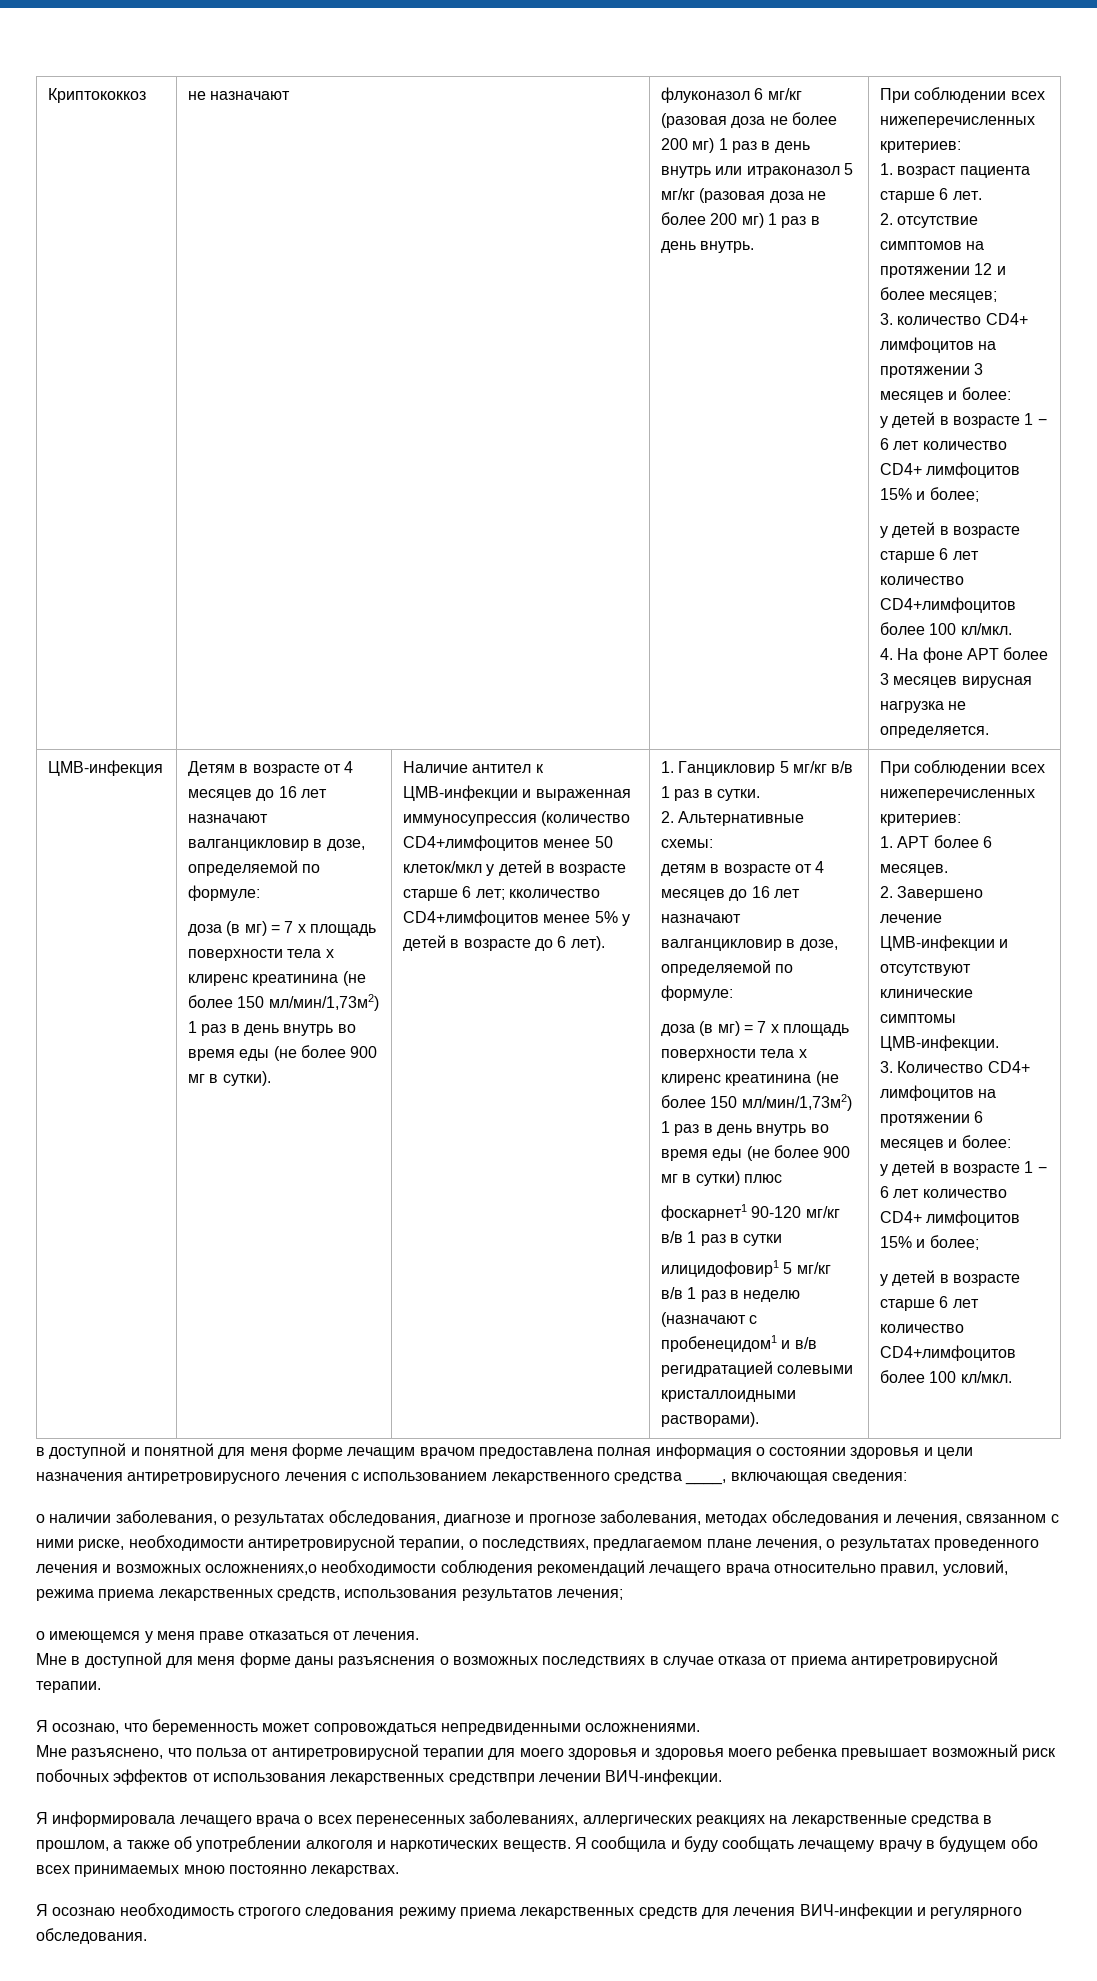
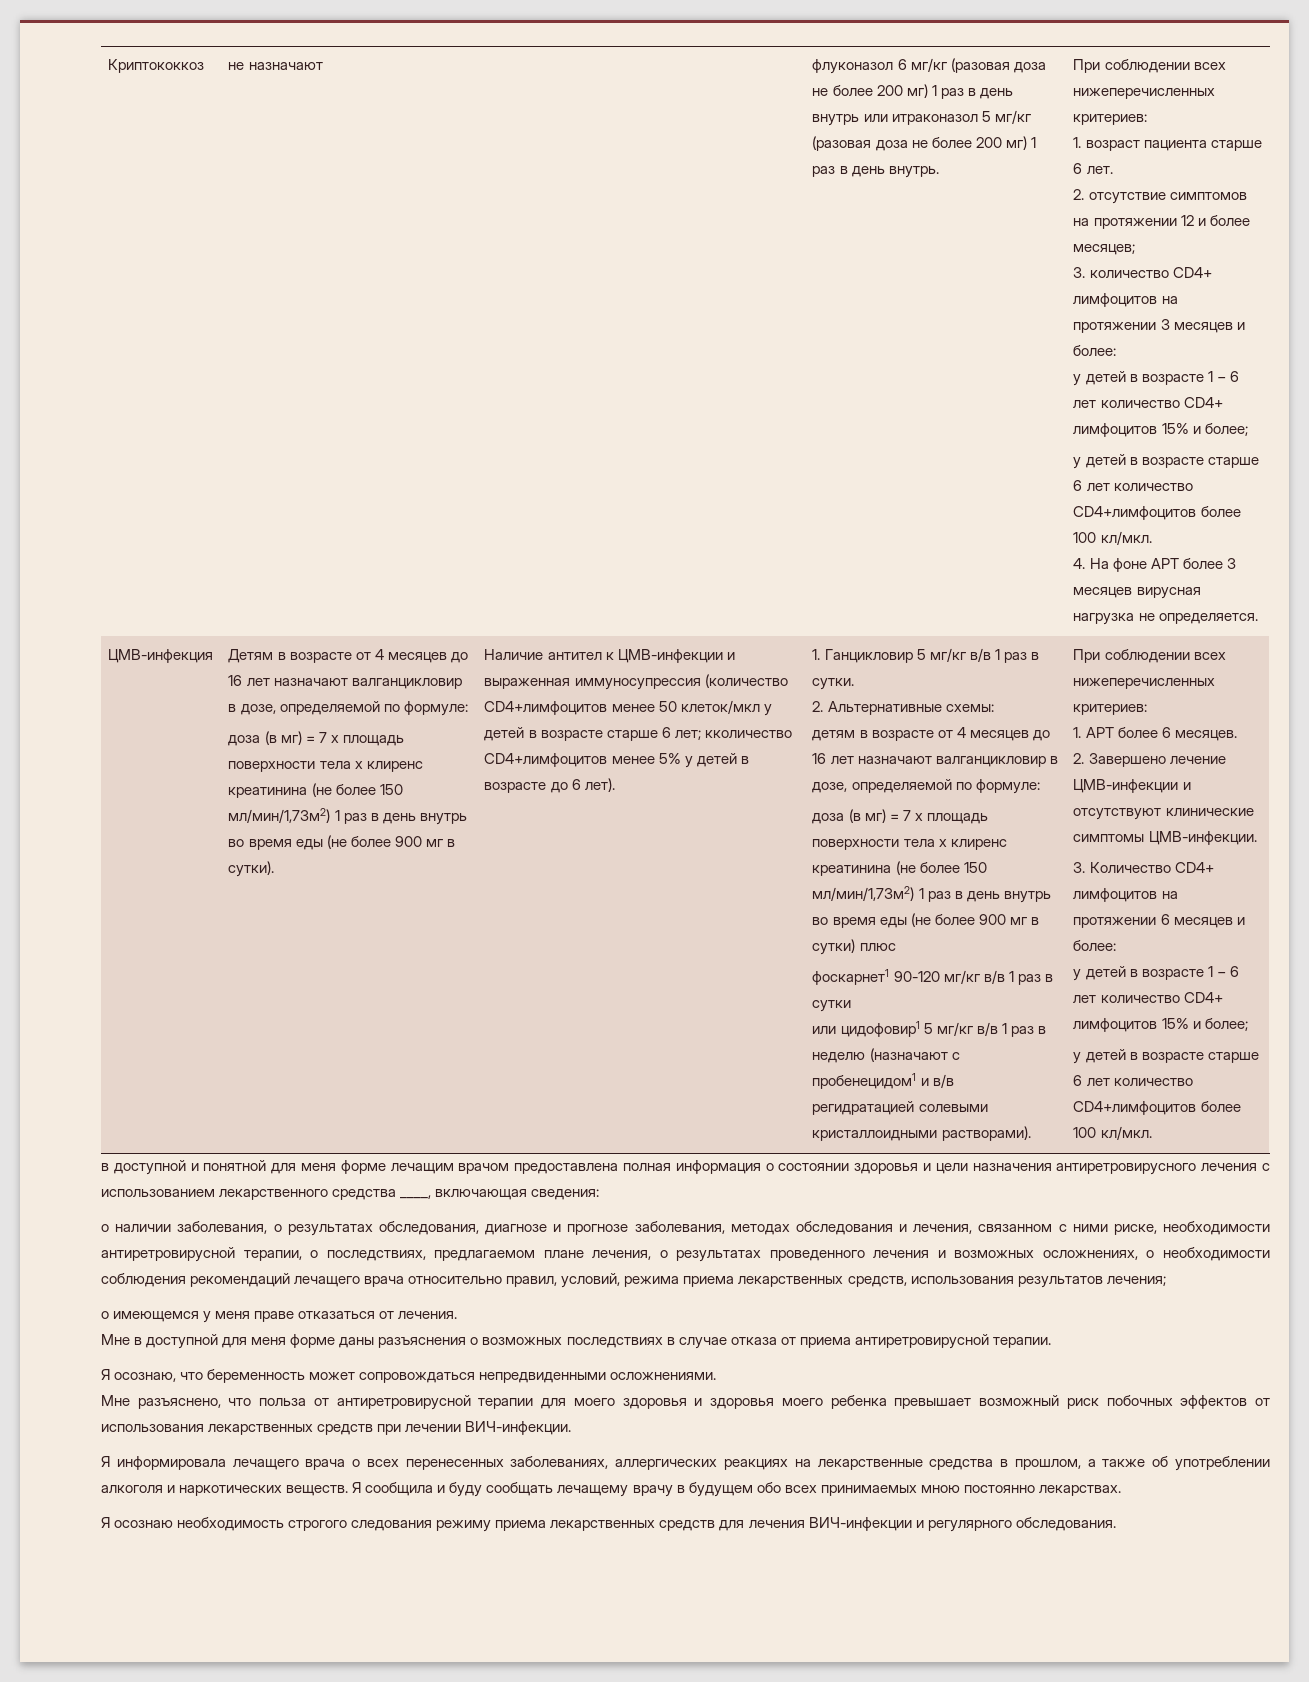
- илицидофовир1 5 мг/кг в/в 1 раз в неделю (назначают с пробенецидом1 и в/в регидратацией солевыми кристаллоидными растворами).
+ или цидофовир1 5 мг/кг в/в 1 раз в неделю (назначают с пробенецидом1 и в/в регидратацией солевыми кристаллоидными растворами).
- о наличии заболевания, о результатах обследования, диагнозе и прогнозе заболевания, методах обследования и лечения, связанном с ними риске, необходимости антиретровирусной терапии, о последствиях, предлагаемом плане лечения, о результатах проведенного лечения и возможных осложнениях,о необходимости соблюдения рекомендаций лечащего врача относительно правил, условий, режима приема лекарственных средств, использования результатов лечения;
+ о наличии заболевания, о результатах обследования, диагнозе и прогнозе заболевания, методах обследования и лечения, связанном с ними риске, необходимости антиретровирусной терапии, о последствиях, предлагаемом плане лечения, о результатах проведенного лечения и возможных осложнениях, о необходимости соблюдения рекомендаций лечащего врача относительно правил, условий, режима приема лекарственных средств, использования результатов лечения;
- Мне разъяснено, что польза от антиретровирусной терапии для моего здоровья и здоровья моего ребенка превышает возможный риск побочных эффектов от использования лекарственных средствпри лечении ВИЧ-инфекции.
+ Мне разъяснено, что польза от антиретровирусной терапии для моего здоровья и здоровья моего ребенка превышает возможный риск побочных эффектов от использования лекарственных средств при лечении ВИЧ-инфекции.

